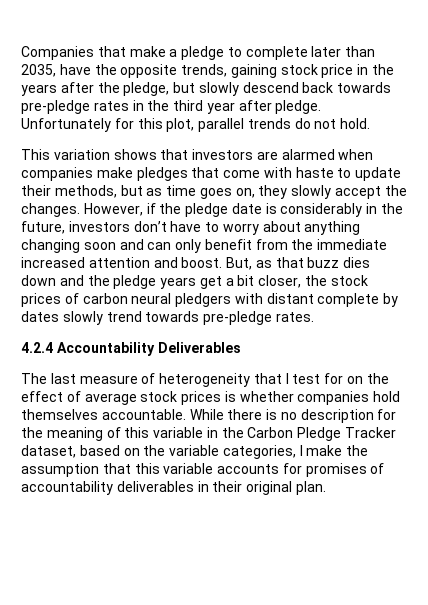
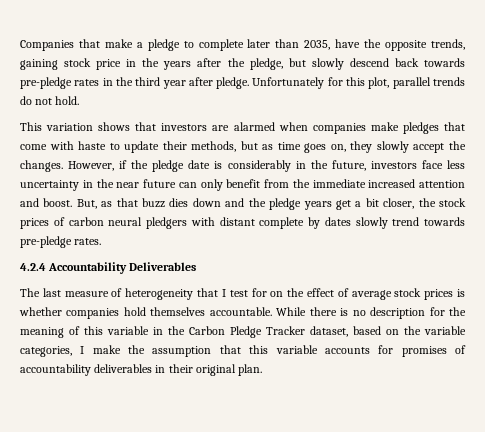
- However, if the pledge date is considerably in the future, investors don’t have to worry about anything changing soon and can only benefit from the immediate increased attention and boost.
+ However, if the pledge date is considerably in the future, investors face less uncertainty in the near future can only benefit from the immediate increased attention and boost.

